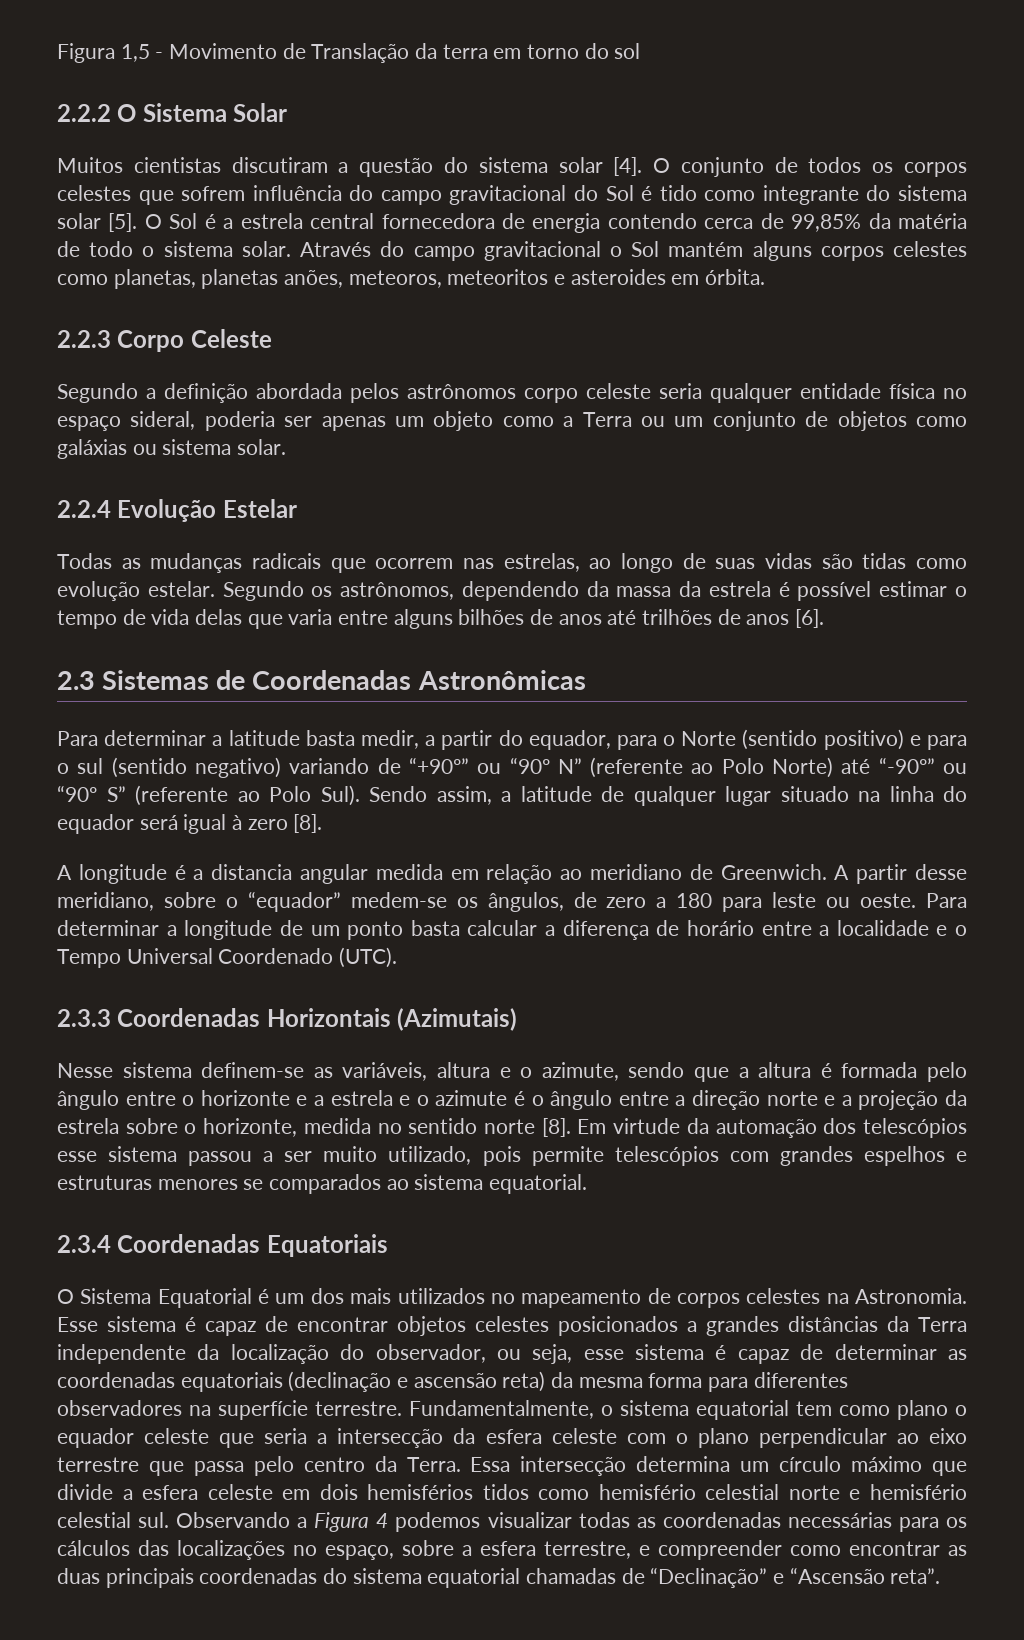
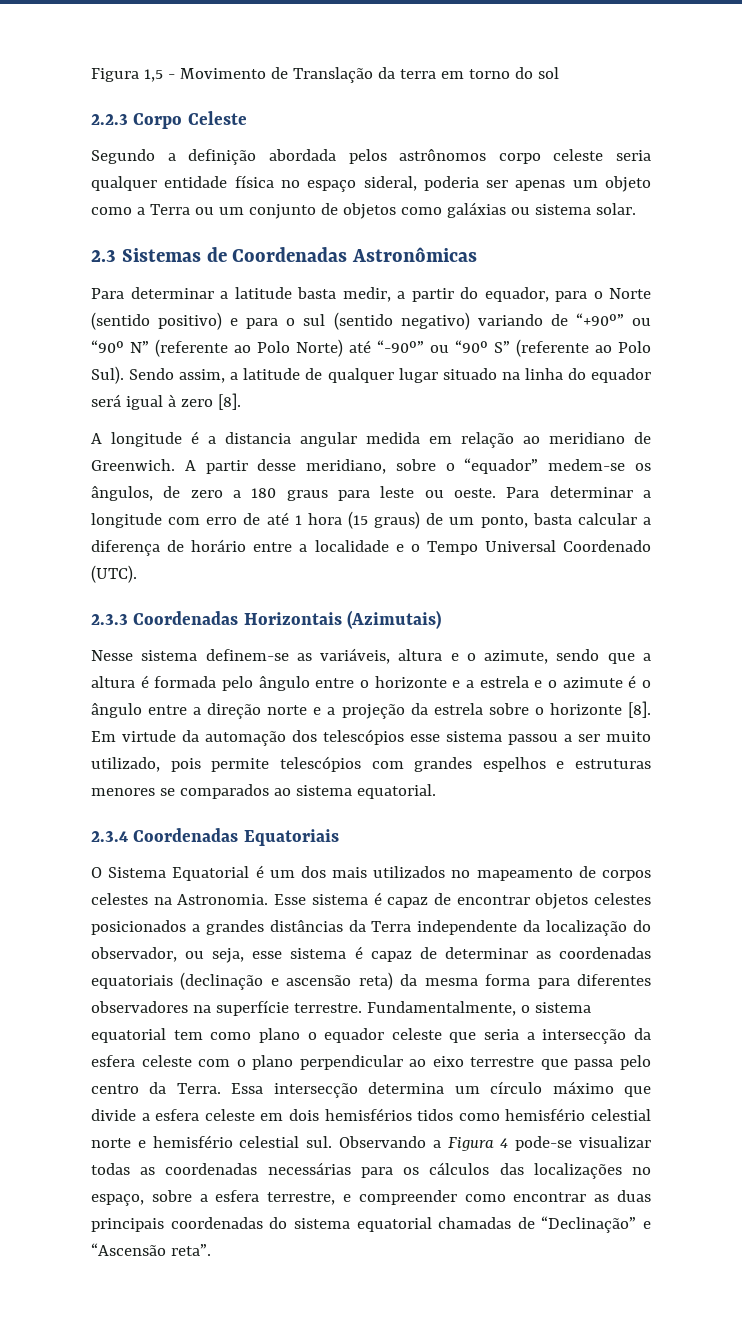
- 2.2.2 O Sistema Solar
- Muitos cientistas discutiram a questão do sistema solar [4]. O conjunto de todos os corpos celestes que sofrem influência do campo gravitacional do Sol é tido como integrante do sistema solar [5]. O Sol é a estrela central fornecedora de energia contendo cerca de 99,85% da matéria de todo o sistema solar. Através do campo gravitacional o Sol mantém alguns corpos celestes como planetas, planetas anões, meteoros, meteoritos e asteroides em órbita.
- 2.2.4 Evolução Estelar
- Todas as mudanças radicais que ocorrem nas estrelas, ao longo de suas vidas são tidas como evolução estelar. Segundo os astrônomos, dependendo da massa da estrela é possível estimar o tempo de vida delas que varia entre alguns bilhões de anos até trilhões de anos [6].
- A partir desse meridiano, sobre o “equador” medem-se os ângulos, de zero a 180 para leste ou oeste.
+ A partir desse meridiano, sobre o “equador” medem-se os ângulos, de zero a 180 graus para leste ou oeste.
- Para determinar a longitude de um ponto basta calcular a diferença de horário entre a localidade e o Tempo Universal Coordenado (UTC).
+ Para determinar a longitude com erro de até 1 hora (15 graus) de um ponto, basta calcular a diferença de horário entre a localidade e o Tempo Universal Coordenado (UTC).
- Nesse sistema definem-se as variáveis, altura e o azimute, sendo que a altura é formada pelo ângulo entre o horizonte e a estrela e o azimute é o ângulo entre a direção norte e a projeção da estrela sobre o horizonte, medida no sentido norte [8].
+ Nesse sistema definem-se as variáveis, altura e o azimute, sendo que a altura é formada pelo ângulo entre o horizonte e a estrela e o azimute é o ângulo entre a direção norte e a projeção da estrela sobre o horizonte [8].
- Observando a Figura 4 podemos visualizar todas as coordenadas necessárias para os cálculos das localizações no espaço, sobre a esfera terrestre, e compreender como encontrar as duas principais coordenadas do sistema equatorial chamadas de “Declinação” e “Ascensão reta”.
+ Observando a Figura 4 pode-se visualizar todas as coordenadas necessárias para os cálculos das localizações no espaço, sobre a esfera terrestre, e compreender como encontrar as duas principais coordenadas do sistema equatorial chamadas de “Declinação” e “Ascensão reta”.

